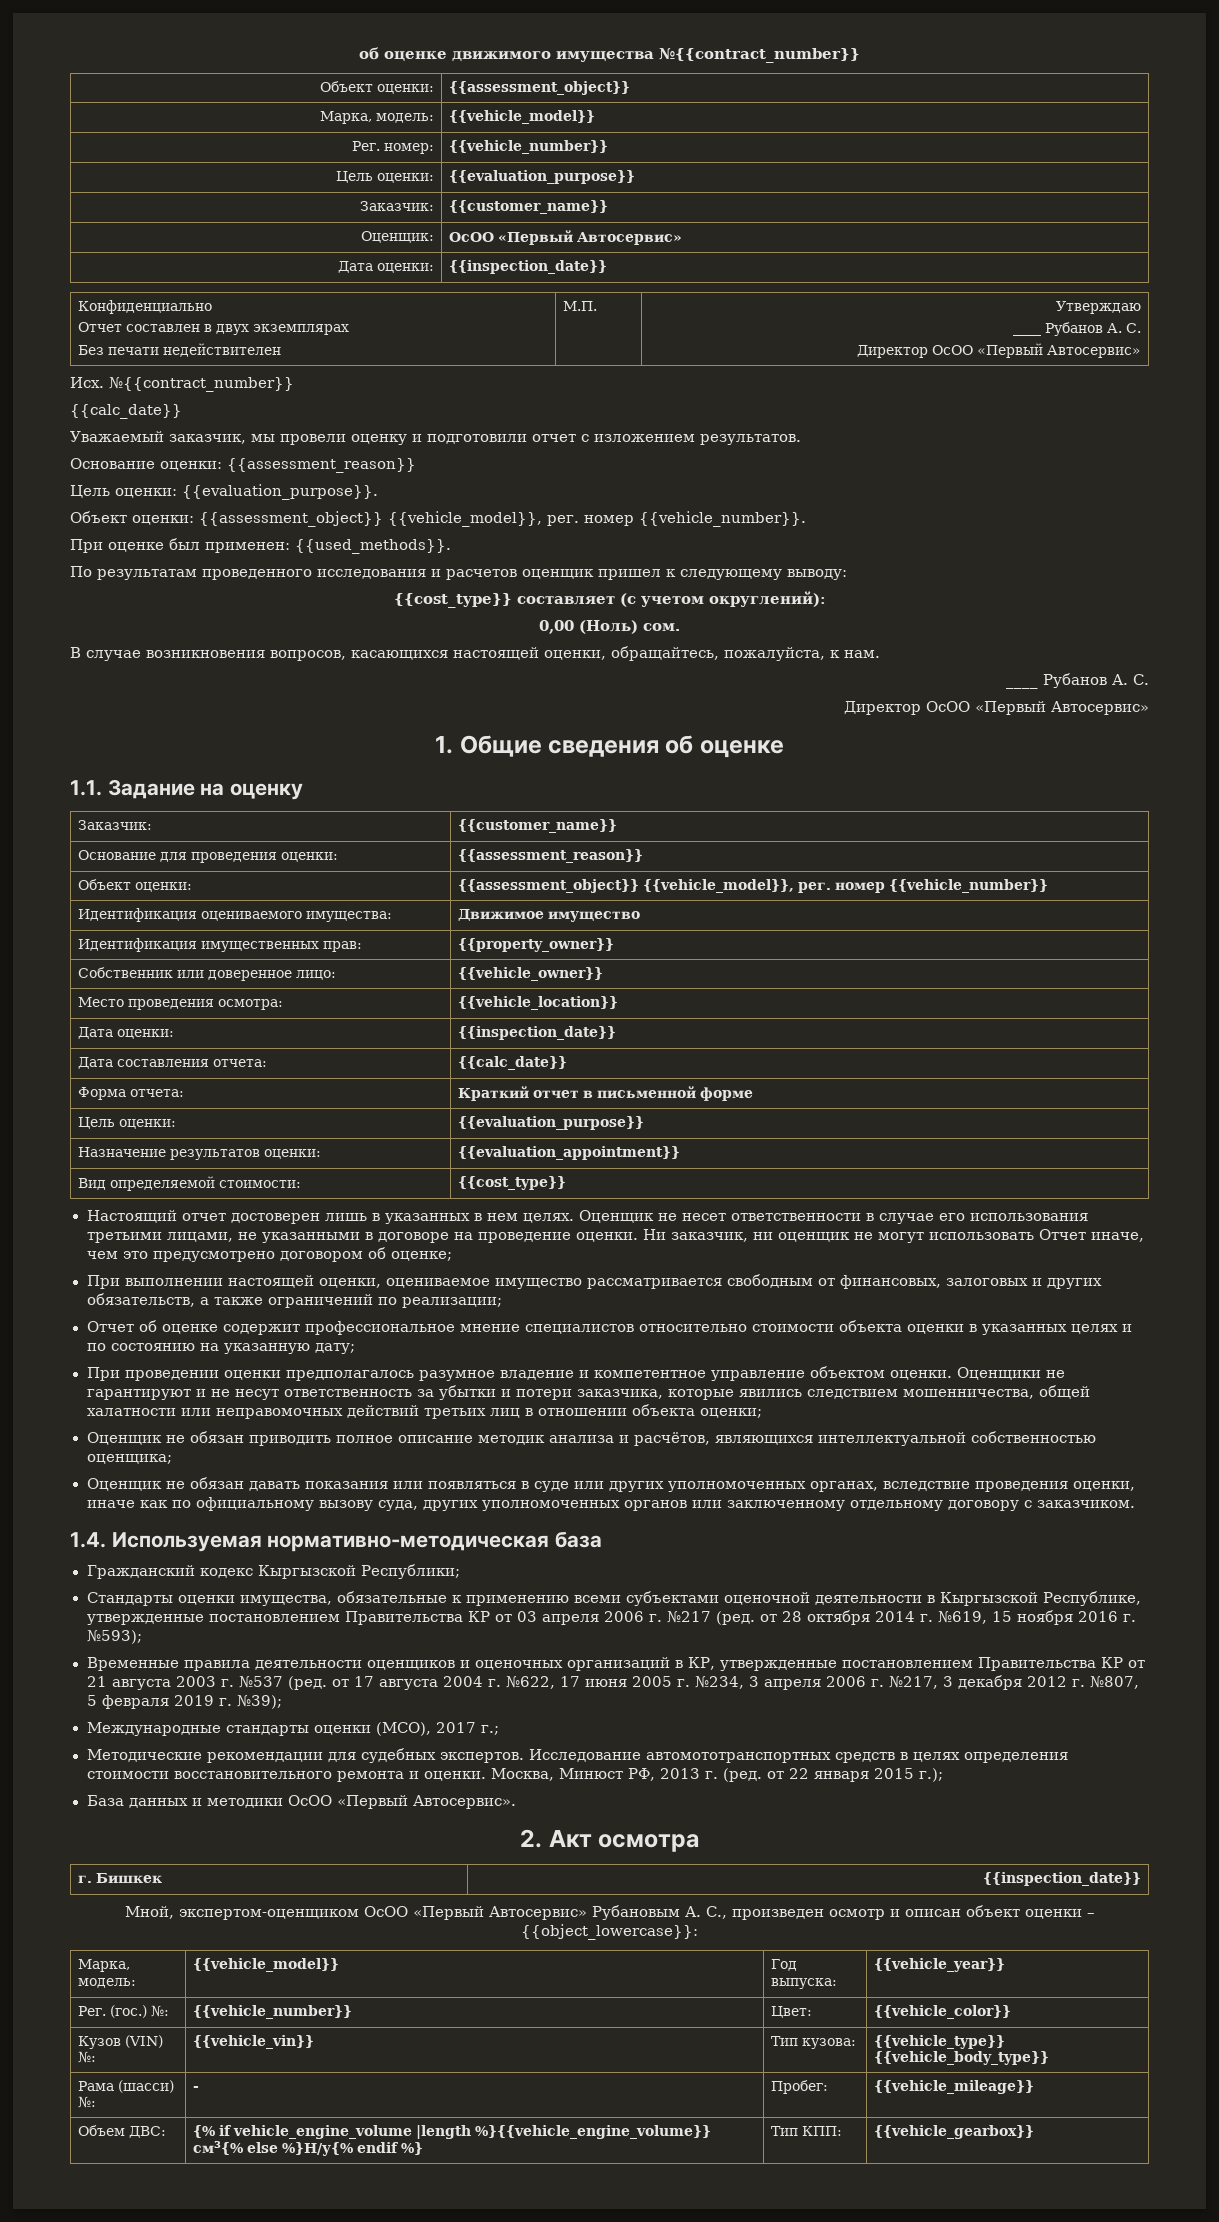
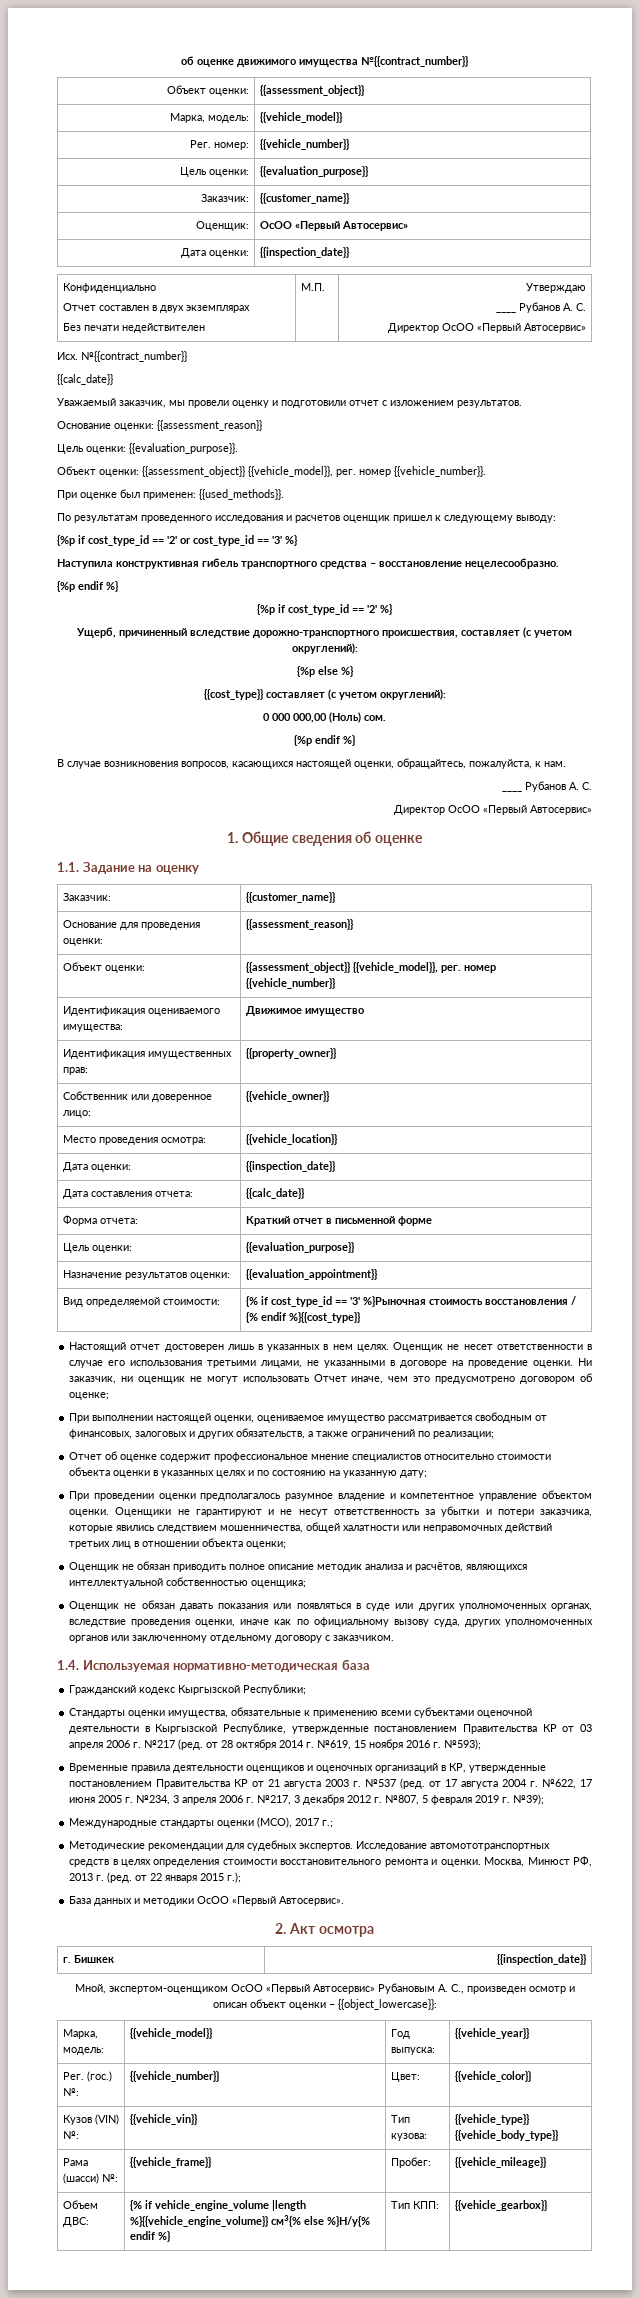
+ {%p if cost_type_id == '2' or cost_type_id == '3' %}
+ Наступила конструктивная гибель транспортного средства – восстановление нецелесообразно.
+ {%p endif %}
+ {%p if cost_type_id == '2' %}
+ Ущерб, причиненный вследствие дорожно-транспортного происшествия, составляет (с учетом округлений):
+ {%p else %}
- 0,00 (Ноль) сом.
+ 0 000 000,00 (Ноль) сом.
+ {%p endif %}
- Вид определяемой стоимости: | {{cost_type}}
+ Вид определяемой стоимости: | {% if cost_type_id == '3' %}Рыночная стоимость восстановления / {% endif %}{{cost_type}}
- Рама (шасси) №: | - | Пробег: | {{vehicle_mileage}}
+ Рама (шасси) №: | {{vehicle_frame}} | Пробег: | {{vehicle_mileage}}

